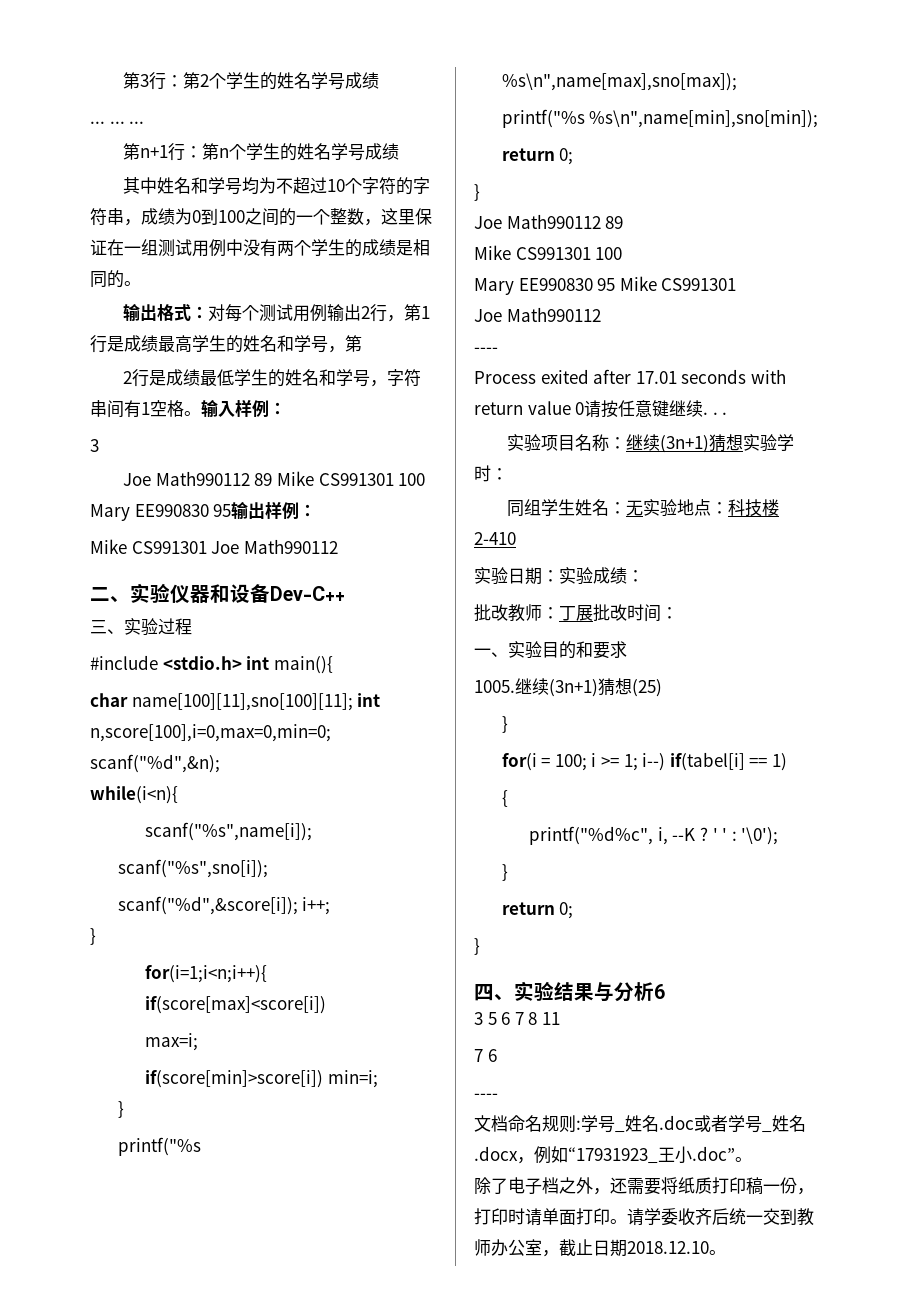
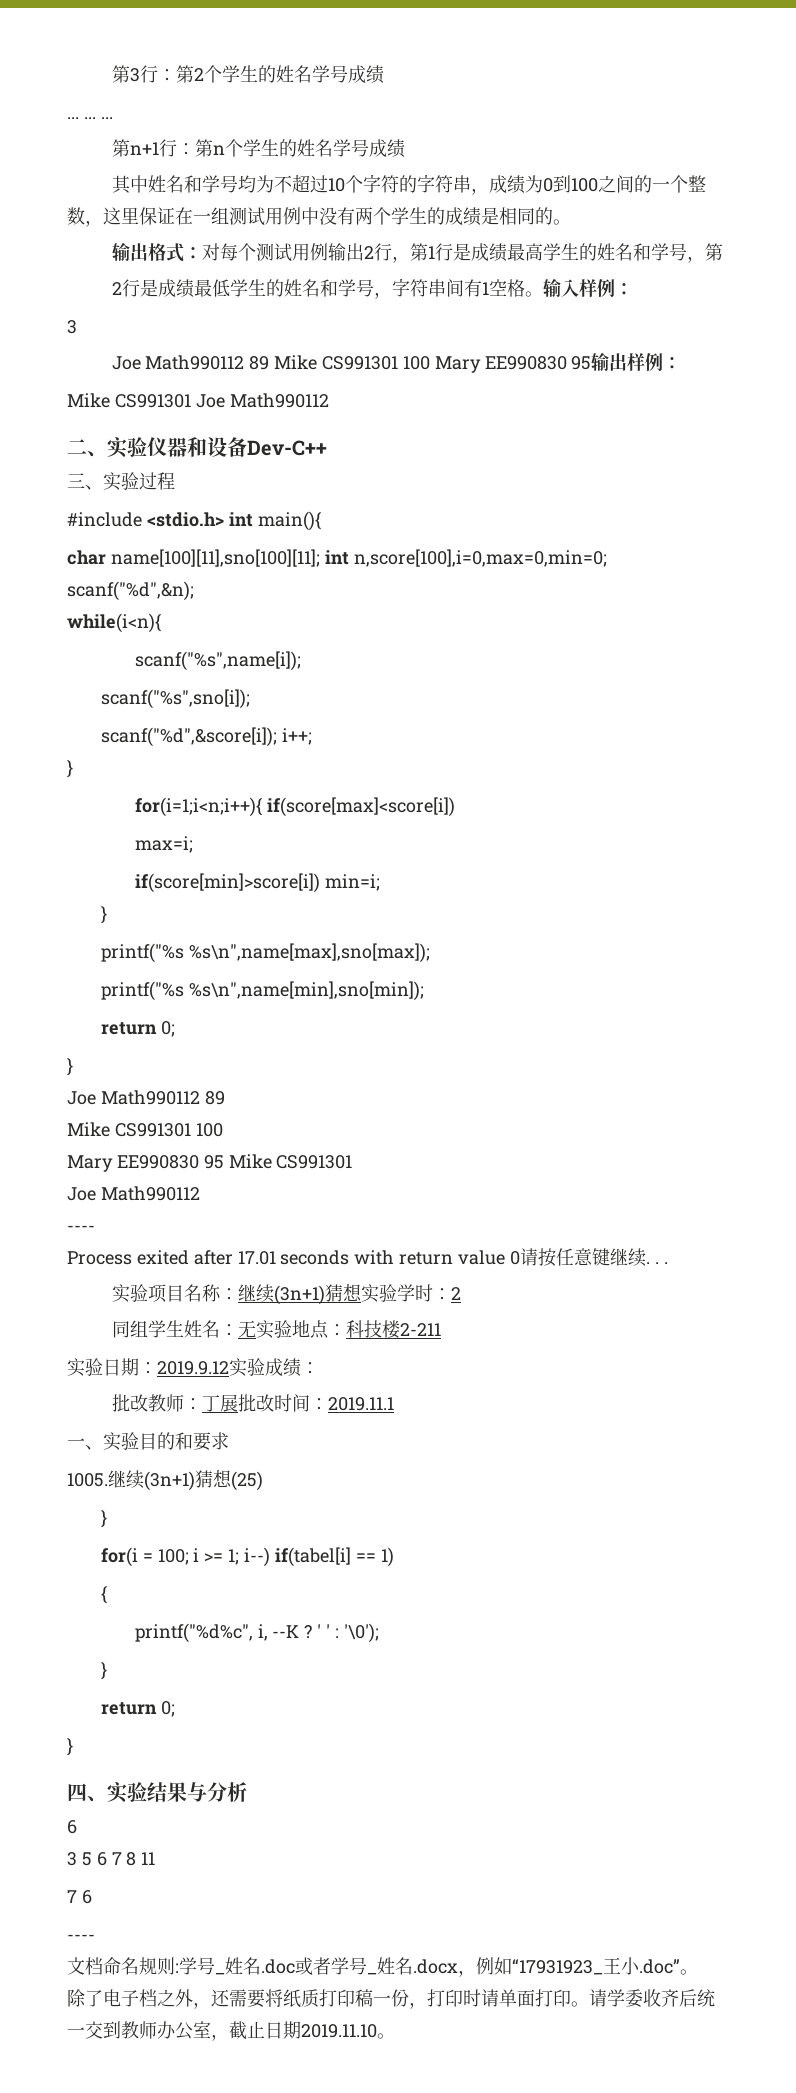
- 实验项目名称：继续(3n+1)猜想实验学时：
+ 实验项目名称：继续(3n+1)猜想实验学时：2
- 同组学生姓名：无实验地点：科技楼2-410
+ 同组学生姓名：无实验地点：科技楼2-211
- 实验日期：实验成绩：
+ 实验日期：2019.9.12实验成绩：
- 批改教师：丁展批改时间：
+ 批改教师：丁展批改时间：2019.11.1
- 四、实验结果与分析6
+ 四、实验结果与分析
+ 6
- 请学委收齐后统一交到教师办公室，截止日期2018.12.10。
+ 请学委收齐后统一交到教师办公室，截止日期2019.11.10。

